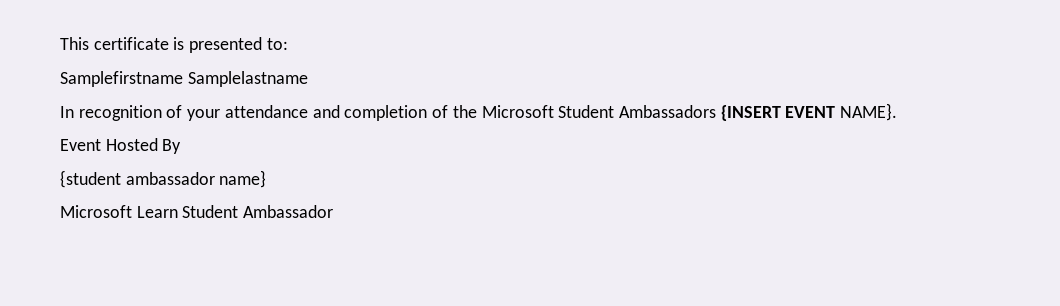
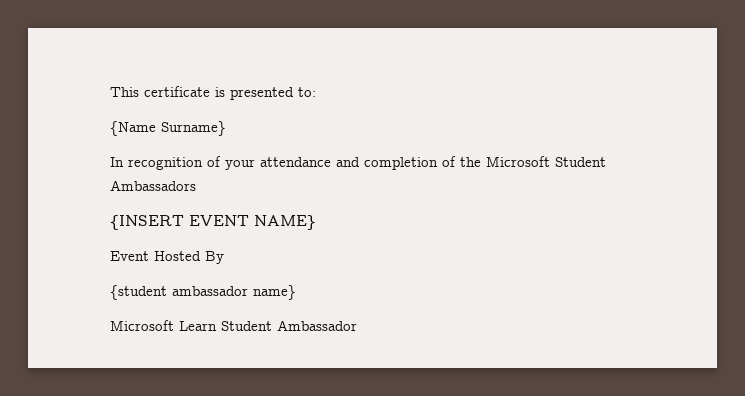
- Samplefirstname Samplelastname
+ {Name Surname}
- In recognition of your attendance and completion of the Microsoft Student Ambassadors {INSERT EVENT NAME}.
+ In recognition of your attendance and completion of the Microsoft Student Ambassadors
+ {INSERT EVENT NAME}

